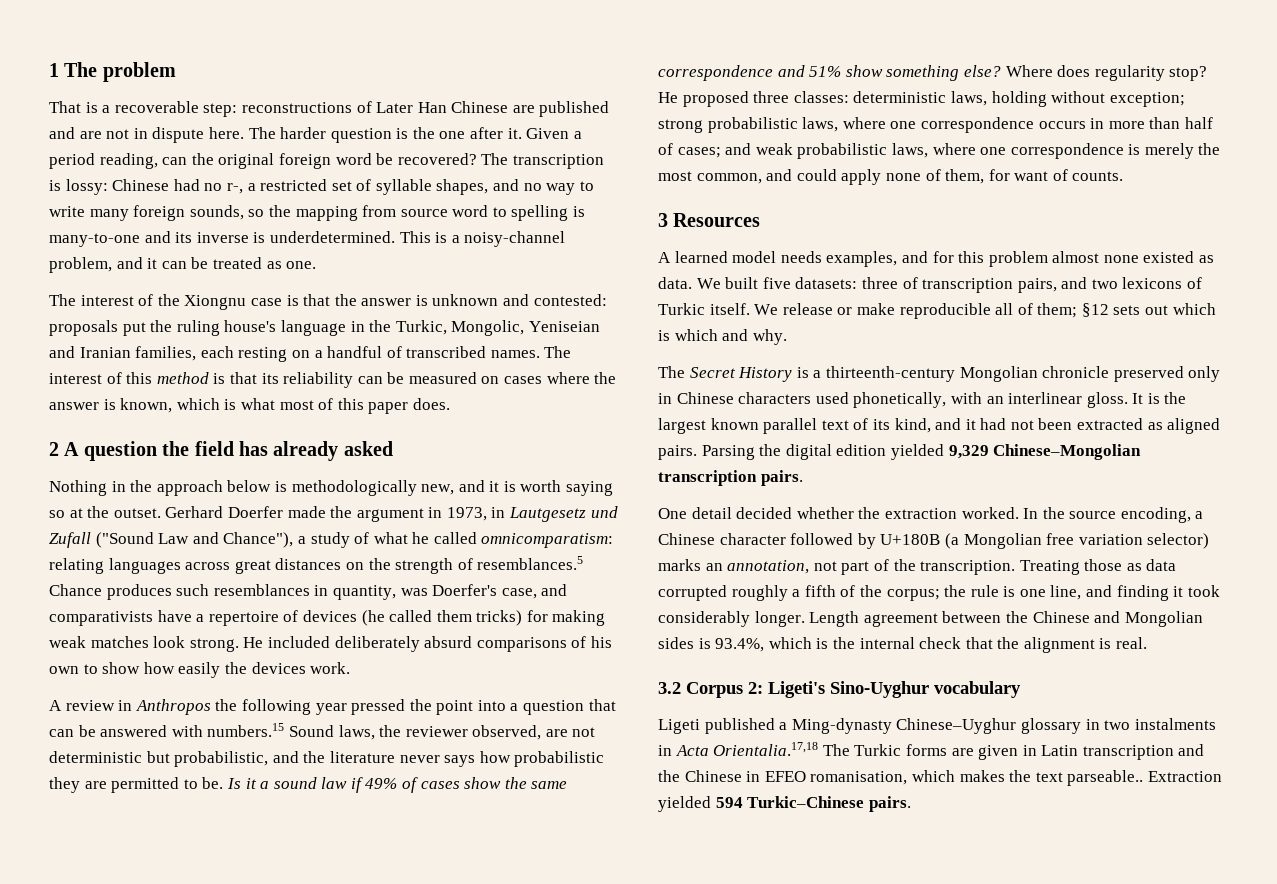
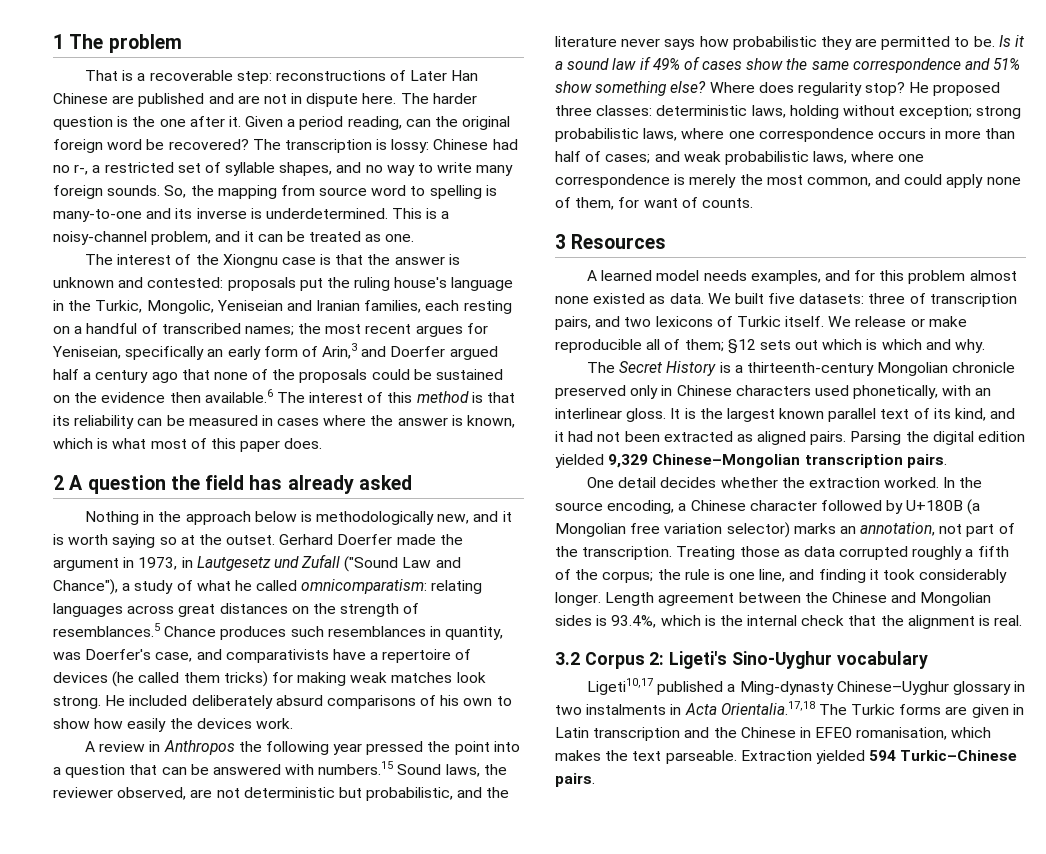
- The transcription is lossy: Chinese had no r-, a restricted set of syllable shapes, and no way to write many foreign sounds, so the mapping from source word to spelling is many-to-one and its inverse is underdetermined.
+ The transcription is lossy: Chinese had no r-, a restricted set of syllable shapes, and no way to write many foreign sounds. So, the mapping from source word to spelling is many-to-one and its inverse is underdetermined.
- proposals put the ruling house's language in the Turkic, Mongolic, Yeniseian and Iranian families, each resting on a handful of transcribed names. The interest of this method is that its reliability can be measured on cases where the answer is known, which is what most of this paper does.
+ proposals put the ruling house's language in the Turkic, Mongolic, Yeniseian and Iranian families, each resting on a handful of transcribed names; the most recent argues for Yeniseian, specifically an early form of Arin,3 and Doerfer argued half a century ago that none of the proposals could be sustained on the evidence then available.6 The interest of this method is that its reliability can be measured in cases where the answer is known, which is what most of this paper does.
- One detail decided whether the extraction worked.
+ One detail decides whether the extraction worked.
- Ligeti published a Ming-dynasty Chinese–Uyghur glossary in two instalments in Acta Orientalia.17,18 The Turkic forms are given in Latin transcription and the Chinese in EFEO romanisation, which makes the text parseable..
+ Ligeti10,17 published a Ming-dynasty Chinese–Uyghur glossary in two instalments in Acta Orientalia.17,18 The Turkic forms are given in Latin transcription and the Chinese in EFEO romanisation, which makes the text parseable.

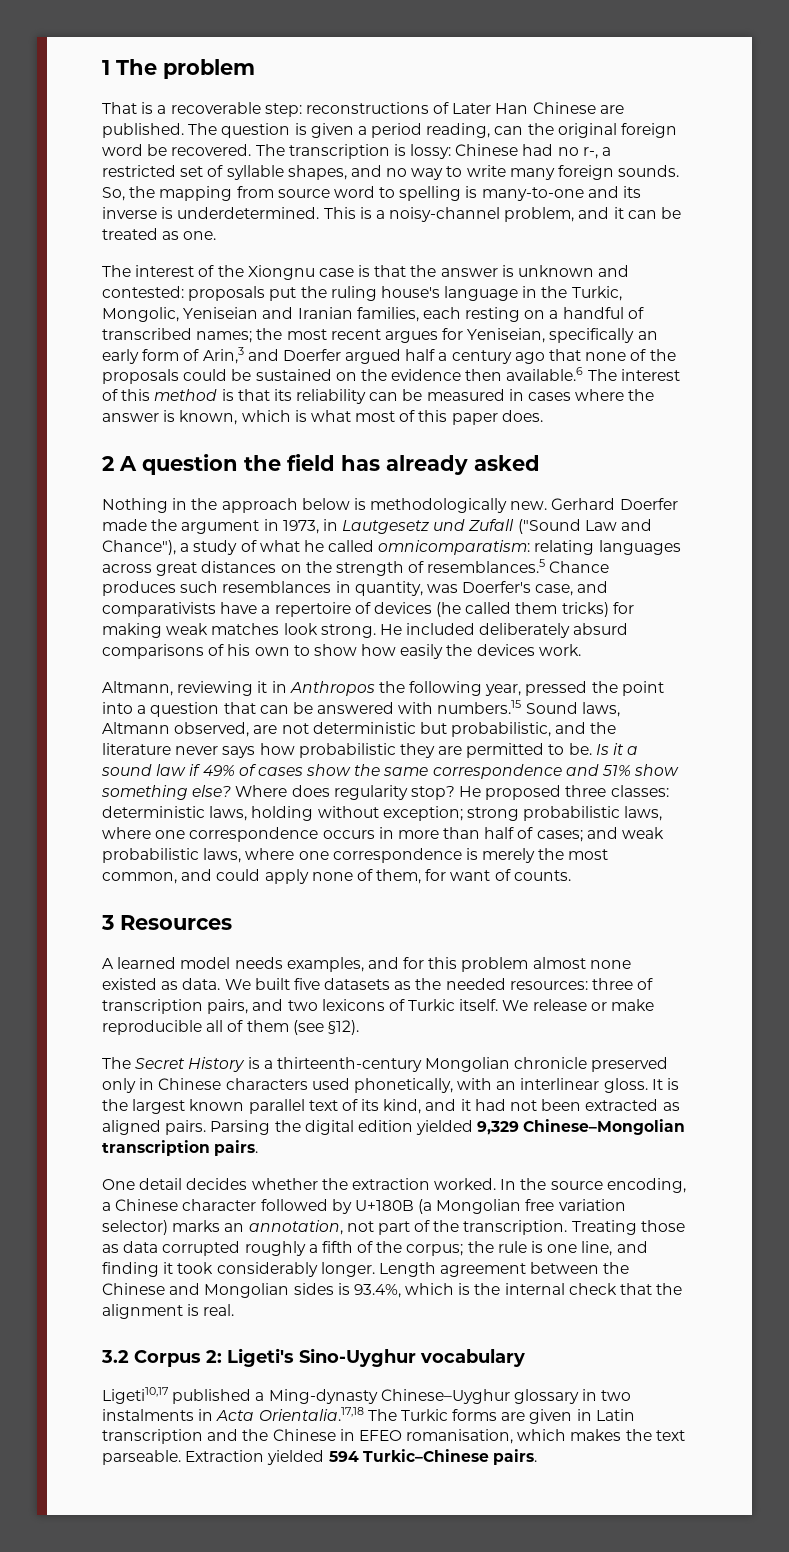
- That is a recoverable step: reconstructions of Later Han Chinese are published and are not in dispute here. The harder question is the one after it. Given a period reading, can the original foreign word be recovered?
+ That is a recoverable step: reconstructions of Later Han Chinese are published. The question is given a period reading, can the original foreign word be recovered.
- Nothing in the approach below is methodologically new, and it is worth saying so at the outset.
+ Nothing in the approach below is methodologically new.
- A review in Anthropos the following year pressed the point into a question that can be answered with numbers.15 Sound laws, the reviewer observed, are not deterministic but probabilistic, and the literature never says how probabilistic they are permitted to be.
+ Altmann, reviewing it in Anthropos the following year, pressed the point into a question that can be answered with numbers.15 Sound laws, Altmann observed, are not deterministic but probabilistic, and the literature never says how probabilistic they are permitted to be.
- We built five datasets: three of transcription pairs, and two lexicons of Turkic itself.
+ We built five datasets as the needed resources: three of transcription pairs, and two lexicons of Turkic itself.
- We release or make reproducible all of them; §12 sets out which is which and why.
+ We release or make reproducible all of them (see §12).

